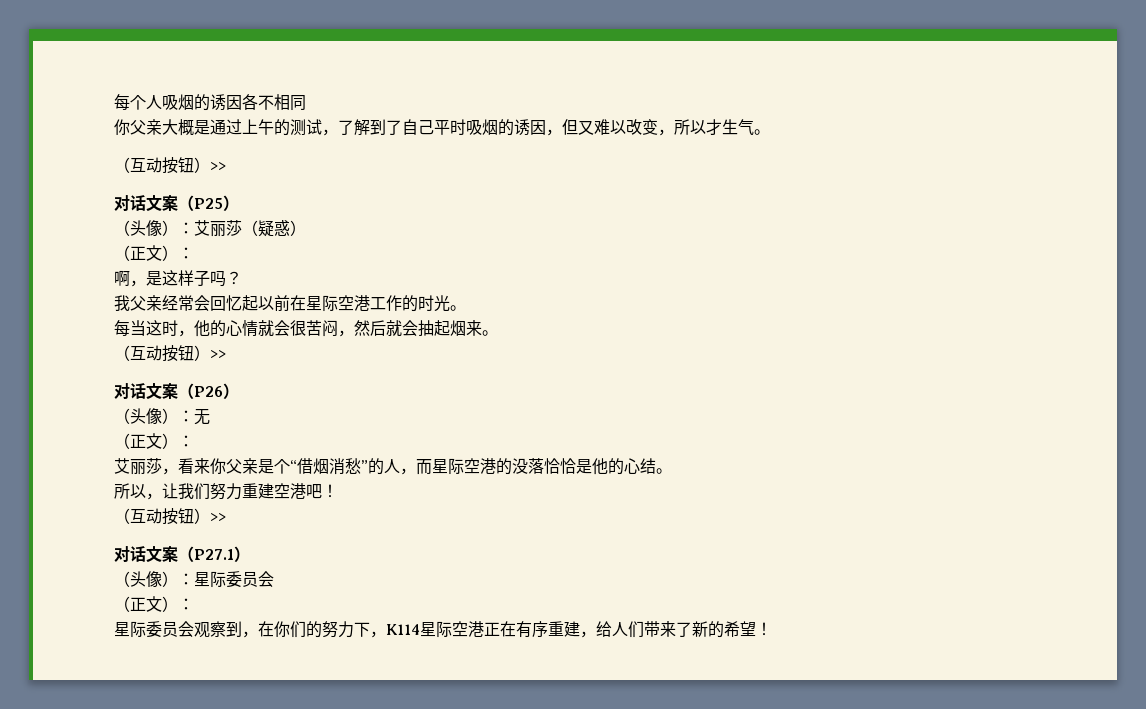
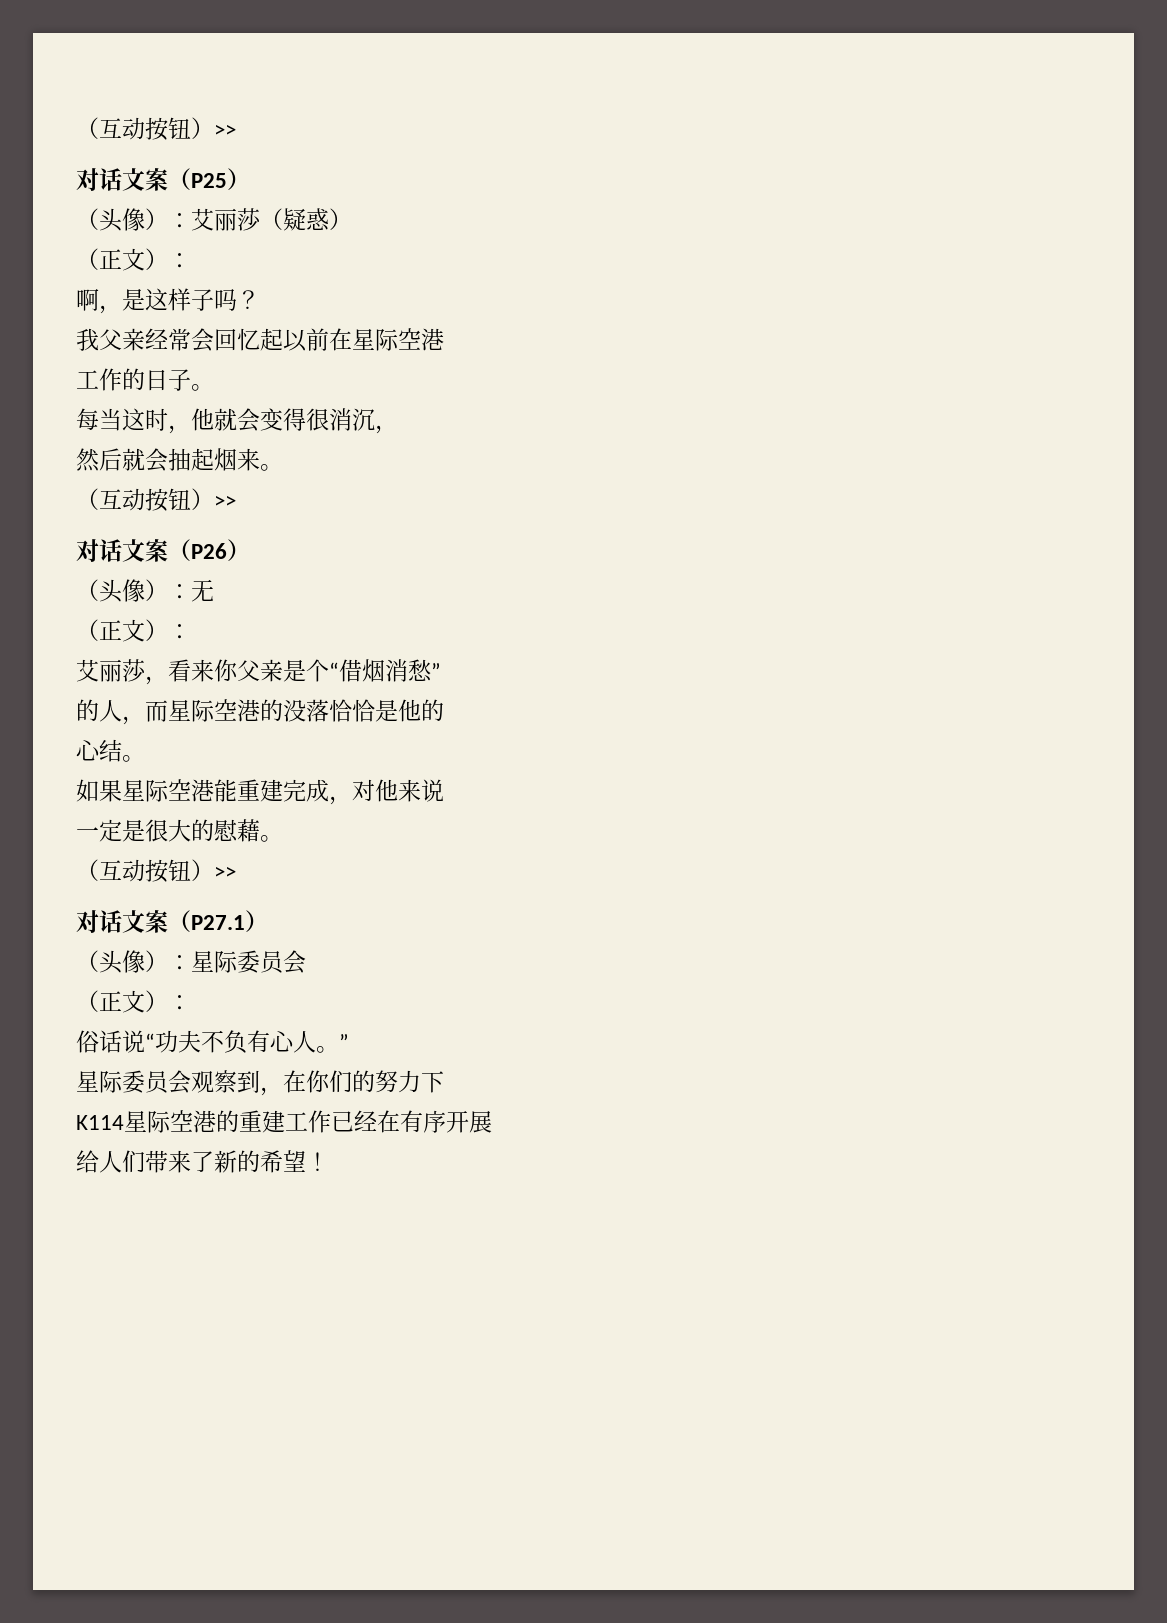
- 每个人吸烟的诱因各不相同
- 你父亲大概是通过上午的测试，了解到了自己平时吸烟的诱因，但又难以改变，所以才生气。
- 我父亲经常会回忆起以前在星际空港工作的时光。
+ 我父亲经常会回忆起以前在星际空港
+ 工作的日子。
- 每当这时，他的心情就会很苦闷，然后就会抽起烟来。
+ 每当这时，他就会变得很消沉，
+ 然后就会抽起烟来。
- 艾丽莎，看来你父亲是个“借烟消愁”的人，而星际空港的没落恰恰是他的心结。
+ 艾丽莎，看来你父亲是个“借烟消愁”
+ 的人，而星际空港的没落恰恰是他的
+ 心结。
- 所以，让我们努力重建空港吧！
+ 如果星际空港能重建完成，对他来说
+ 一定是很大的慰藉。
+ 俗话说“功夫不负有心人。”
- 星际委员会观察到，在你们的努力下，K114星际空港正在有序重建，给人们带来了新的希望！
+ 星际委员会观察到，在你们的努力下
+ K114星际空港的重建工作已经在有序开展
+ 给人们带来了新的希望！

